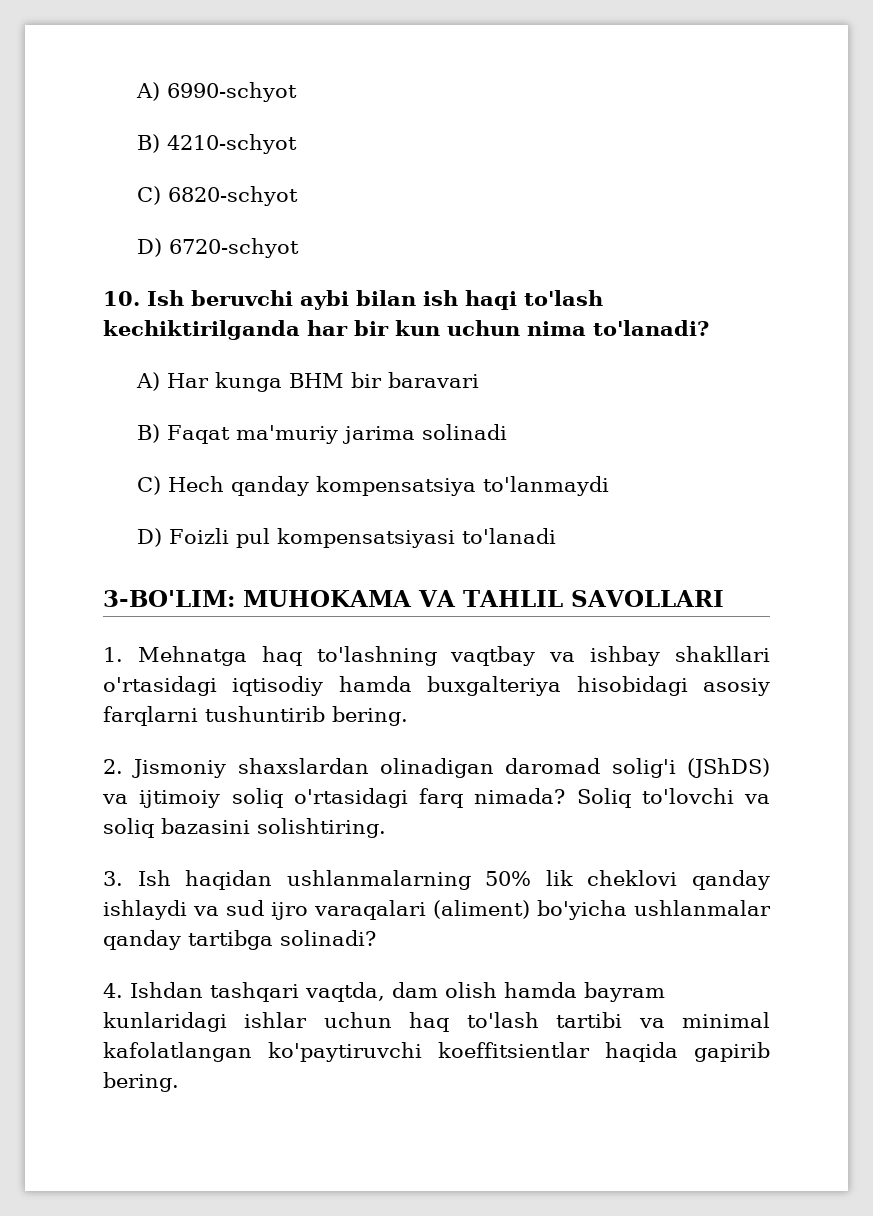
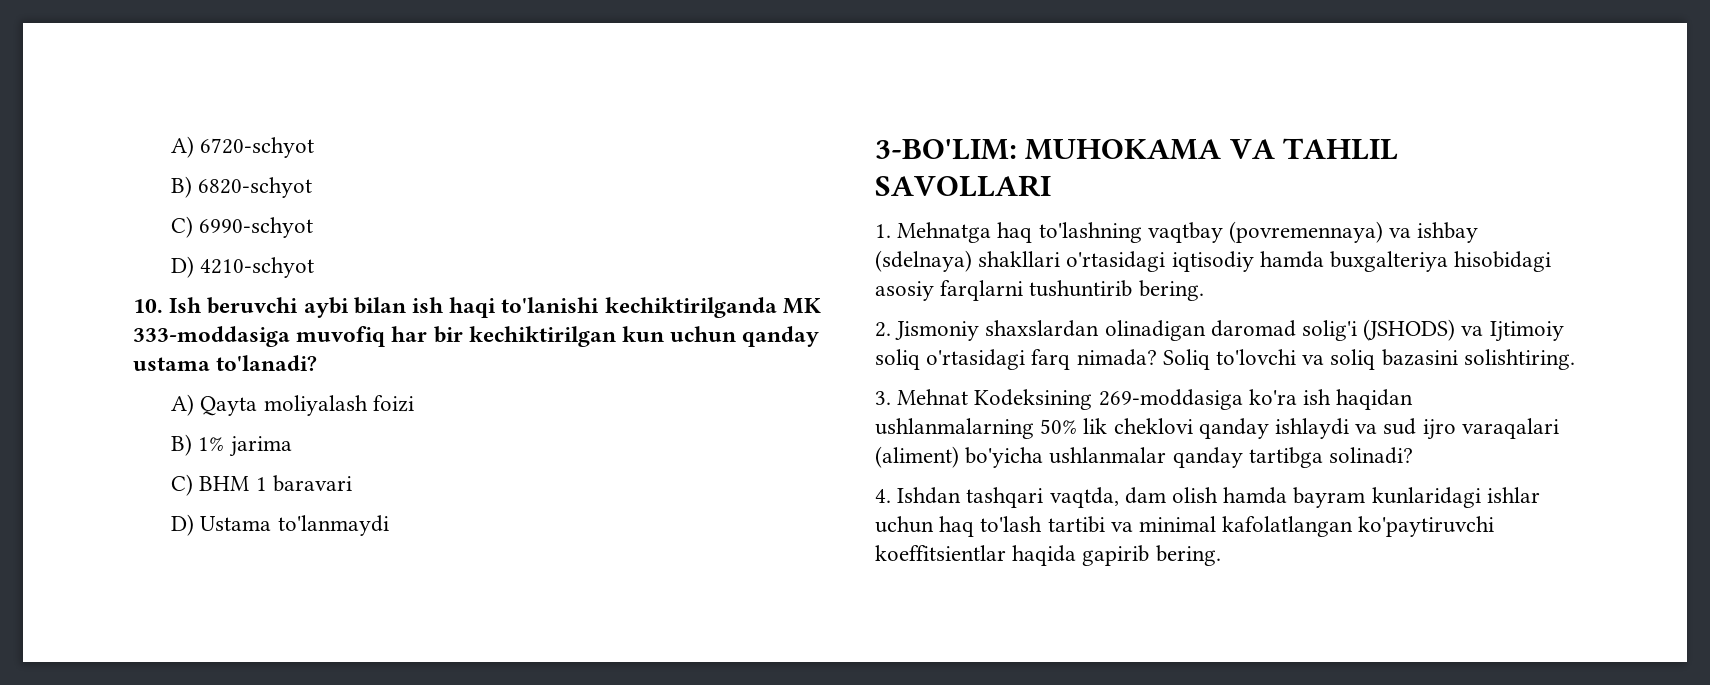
- A) 6990-schyot
+ A) 6720-schyot
+ B) 6820-schyot
+ C) 6990-schyot
- B) 4210-schyot
+ D) 4210-schyot
- C) 6820-schyot
- D) 6720-schyot
- 10. Ish beruvchi aybi bilan ish haqi to'lash kechiktirilganda har bir kun uchun nima to'lanadi?
+ 10. Ish beruvchi aybi bilan ish haqi to'lanishi kechiktirilganda MK 333-moddasiga muvofiq har bir kechiktirilgan kun uchun qanday ustama to'lanadi?
- A) Har kunga BHM bir baravari
- B) Faqat ma'muriy jarima solinadi
- C) Hech qanday kompensatsiya to'lanmaydi
- D) Foizli pul kompensatsiyasi to'lanadi
+ A) Qayta moliyalash foizi
+ B) 1% jarima
+ C) BHM 1 baravari
+ D) Ustama to'lanmaydi
- 1. Mehnatga haq to'lashning vaqtbay va ishbay shakllari o'rtasidagi iqtisodiy hamda buxgalteriya hisobidagi asosiy farqlarni tushuntirib bering.
+ 1. Mehnatga haq to'lashning vaqtbay (povremennaya) va ishbay (sdelnaya) shakllari o'rtasidagi iqtisodiy hamda buxgalteriya hisobidagi asosiy farqlarni tushuntirib bering.
- 2. Jismoniy shaxslardan olinadigan daromad solig'i (JShDS) va ijtimoiy soliq o'rtasidagi farq nimada?
+ 2. Jismoniy shaxslardan olinadigan daromad solig'i (JSHODS) va Ijtimoiy soliq o'rtasidagi farq nimada?
- 3. Ish haqidan ushlanmalarning 50% lik cheklovi qanday ishlaydi va sud ijro varaqalari (aliment) bo'yicha ushlanmalar qanday tartibga solinadi?
+ 3. Mehnat Kodeksining 269-moddasiga ko'ra ish haqidan ushlanmalarning 50% lik cheklovi qanday ishlaydi va sud ijro varaqalari (aliment) bo'yicha ushlanmalar qanday tartibga solinadi?

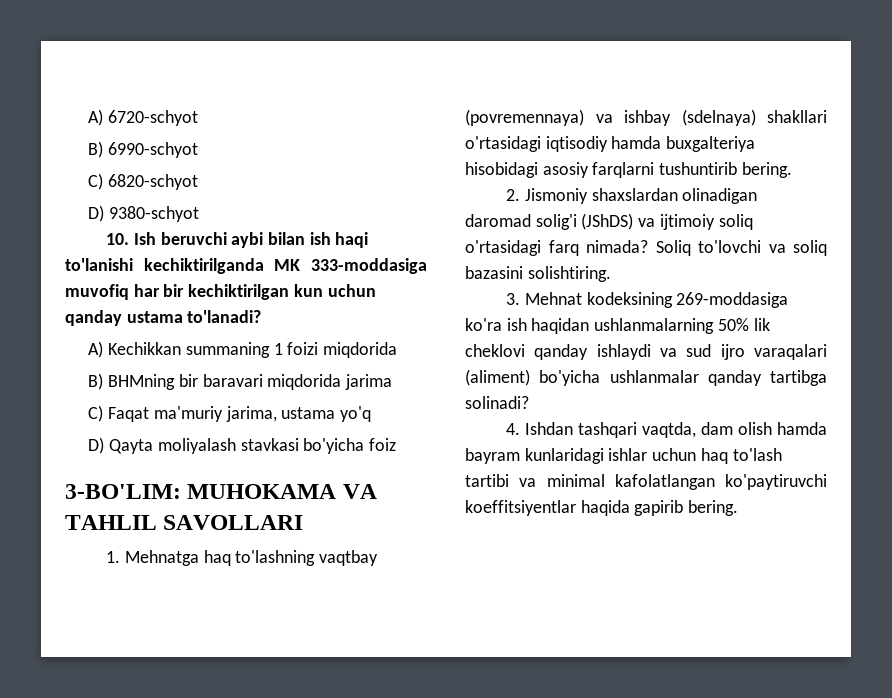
- B) 6820-schyot
+ B) 6990-schyot
+ C) 6820-schyot
- C) 6990-schyot
- D) 4210-schyot
+ D) 9380-schyot
- A) Qayta moliyalash foizi
- B) 1% jarima
- C) BHM 1 baravari
- D) Ustama to'lanmaydi
+ A) Kechikkan summaning 1 foizi miqdorida
+ B) BHMning bir baravari miqdorida jarima
+ C) Faqat ma'muriy jarima, ustama yo'q
+ D) Qayta moliyalash stavkasi bo'yicha foiz
- 2. Jismoniy shaxslardan olinadigan daromad solig'i (JSHODS) va Ijtimoiy soliq o'rtasidagi farq nimada?
+ 2. Jismoniy shaxslardan olinadigan daromad solig'i (JShDS) va ijtimoiy soliq o'rtasidagi farq nimada?
- 3. Mehnat Kodeksining 269-moddasiga ko'ra ish haqidan ushlanmalarning 50% lik cheklovi qanday ishlaydi va sud ijro varaqalari (aliment) bo'yicha ushlanmalar qanday tartibga solinadi?
+ 3. Mehnat kodeksining 269-moddasiga ko'ra ish haqidan ushlanmalarning 50% lik cheklovi qanday ishlaydi va sud ijro varaqalari (aliment) bo'yicha ushlanmalar qanday tartibga solinadi?
- 4. Ishdan tashqari vaqtda, dam olish hamda bayram kunlaridagi ishlar uchun haq to'lash tartibi va minimal kafolatlangan ko'paytiruvchi koeffitsientlar haqida gapirib bering.
+ 4. Ishdan tashqari vaqtda, dam olish hamda bayram kunlaridagi ishlar uchun haq to'lash tartibi va minimal kafolatlangan ko'paytiruvchi koeffitsiyentlar haqida gapirib bering.

